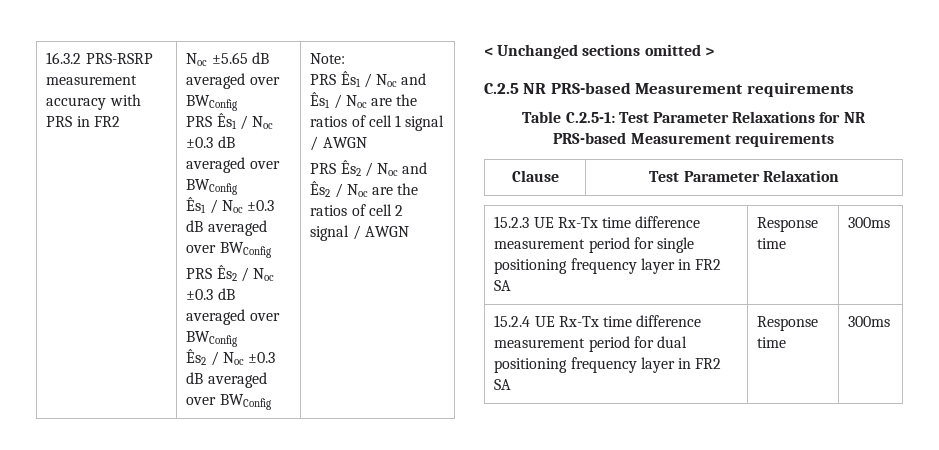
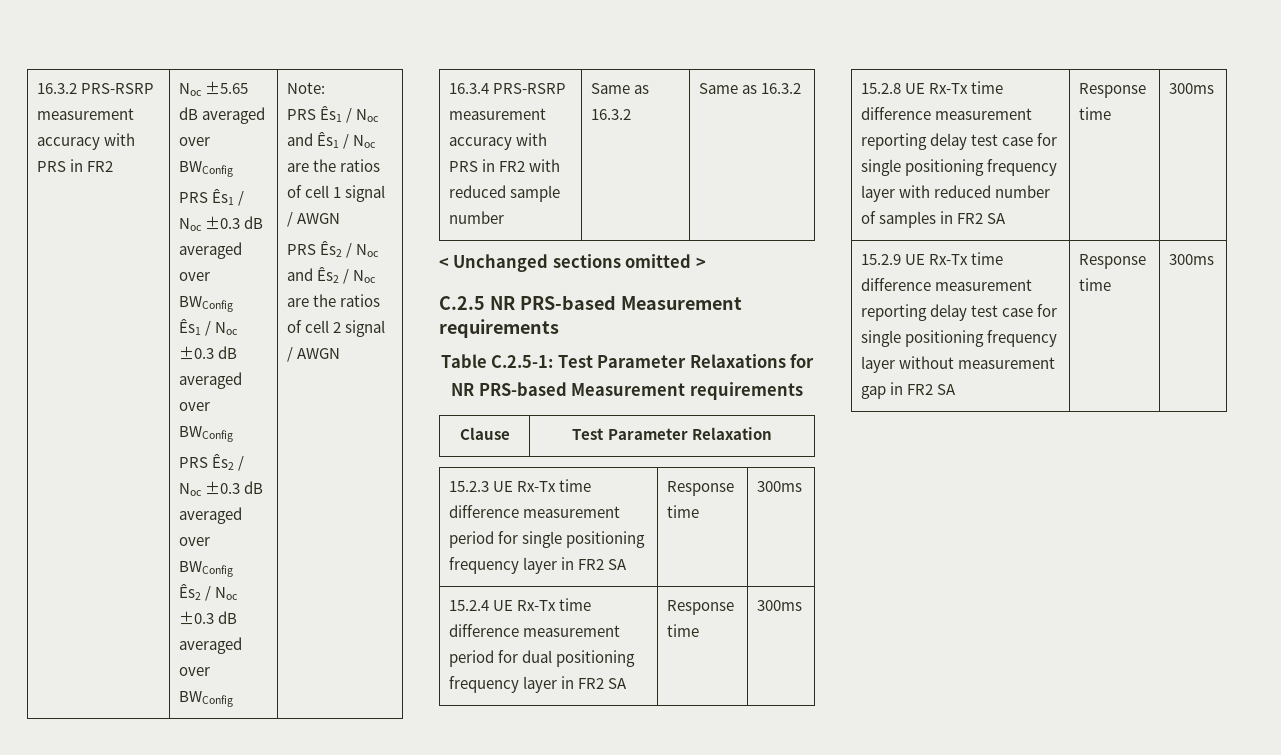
+ 16.3.4 PRS-RSRP measurement accuracy with PRS in FR2 with reduced sample number | Same as 16.3.2 | Same as 16.3.2
+ 15.2.8 UE Rx-Tx time difference measurement reporting delay test case for single positioning frequency layer with reduced number of samples in FR2 SA | Response time | 300ms
+ 15.2.9 UE Rx-Tx time difference measurement reporting delay test case for single positioning frequency layer without measurement gap in FR2 SA | Response time | 300ms

